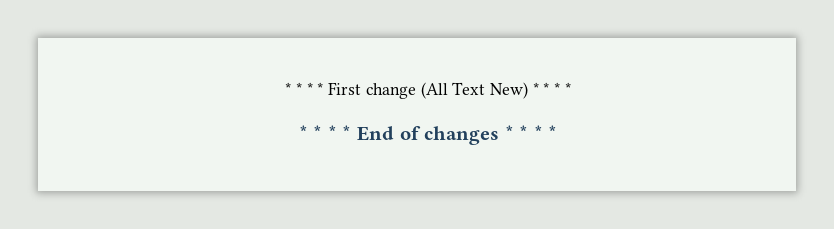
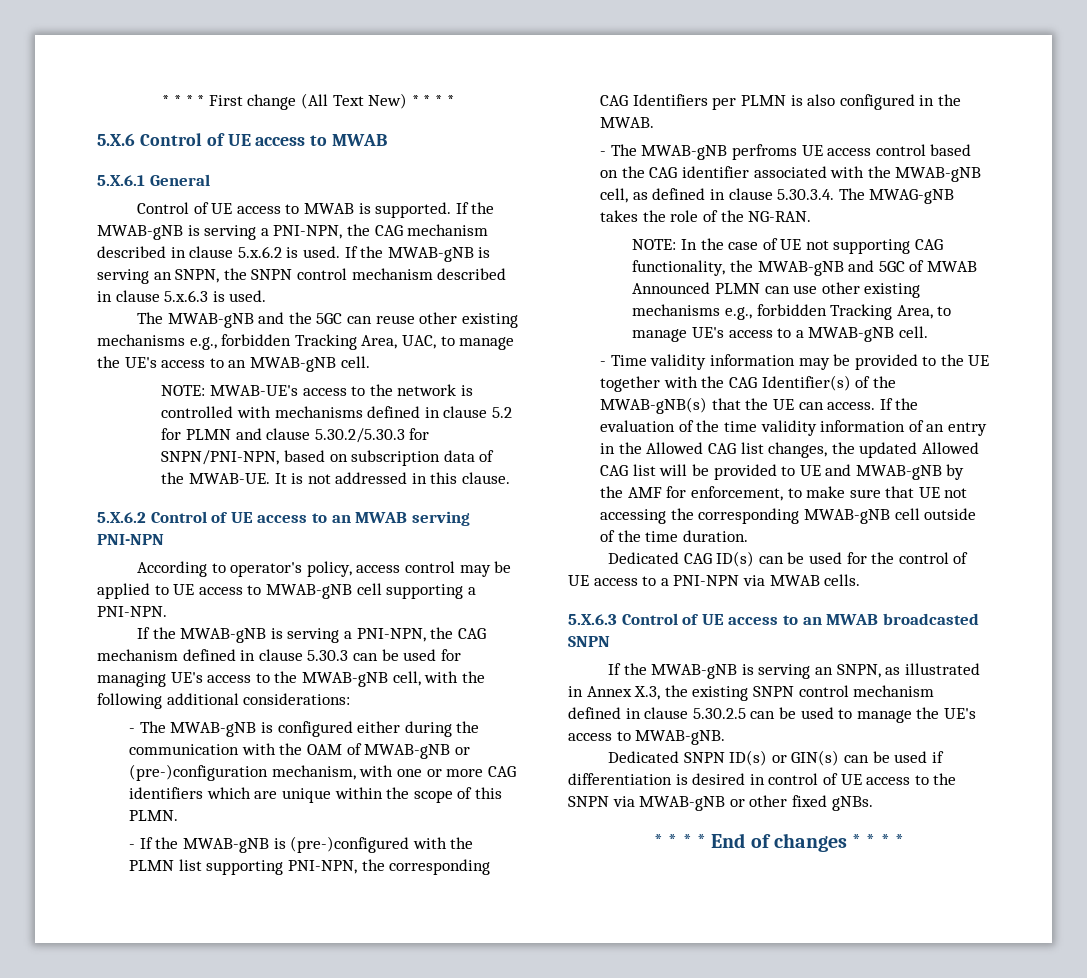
+ 5.X.6 Control of UE access to MWAB
+ 5.X.6.1 General
+ Control of UE access to MWAB is supported. If the MWAB-gNB is serving a PNI-NPN, the CAG mechanism described in clause 5.x.6.2 is used. If the MWAB-gNB is serving an SNPN, the SNPN control mechanism described in clause 5.x.6.3 is used.
+ The MWAB-gNB and the 5GC can reuse other existing mechanisms e.g., forbidden Tracking Area, UAC, to manage the UE's access to an MWAB-gNB cell.
+ NOTE: MWAB-UE's access to the network is controlled with mechanisms defined in clause 5.2 for PLMN and clause 5.30.2/5.30.3 for SNPN/PNI-NPN, based on subscription data of the MWAB-UE. It is not addressed in this clause.
+ 5.X.6.2 Control of UE access to an MWAB serving PNI-NPN
+ According to operator's policy, access control may be applied to UE access to MWAB-gNB cell supporting a PNI-NPN.
+ If the MWAB-gNB is serving a PNI-NPN, the CAG mechanism defined in clause 5.30.3 can be used for managing UE's access to the MWAB-gNB cell, with the following additional considerations:
+ - The MWAB-gNB is configured either during the communication with the OAM of MWAB-gNB or (pre-)configuration mechanism, with one or more CAG identifiers which are unique within the scope of this PLMN.
+ - If the MWAB-gNB is (pre-)configured with the PLMN list supporting PNI-NPN, the corresponding CAG Identifiers per PLMN is also configured in the MWAB.
+ - The MWAB-gNB perfroms UE access control based on the CAG identifier associated with the MWAB-gNB cell, as defined in clause 5.30.3.4. The MWAG-gNB takes the role of the NG-RAN.
+ NOTE: In the case of UE not supporting CAG functionality, the MWAB-gNB and 5GC of MWAB Announced PLMN can use other existing mechanisms e.g., forbidden Tracking Area, to manage UE's access to a MWAB-gNB cell.
+ - Time validity information may be provided to the UE together with the CAG Identifier(s) of the MWAB-gNB(s) that the UE can access. If the evaluation of the time validity information of an entry in the Allowed CAG list changes, the updated Allowed CAG list will be provided to UE and MWAB-gNB by the AMF for enforcement, to make sure that UE not accessing the corresponding MWAB-gNB cell outside of the time duration.
+ Dedicated CAG ID(s) can be used for the control of UE access to a PNI-NPN via MWAB cells.
+ 5.X.6.3 Control of UE access to an MWAB broadcasted SNPN
+ If the MWAB-gNB is serving an SNPN, as illustrated in Annex X.3, the existing SNPN control mechanism defined in clause 5.30.2.5 can be used to manage the UE's access to MWAB-gNB.
+ Dedicated SNPN ID(s) or GIN(s) can be used if differentiation is desired in control of UE access to the SNPN via MWAB-gNB or other fixed gNBs.

